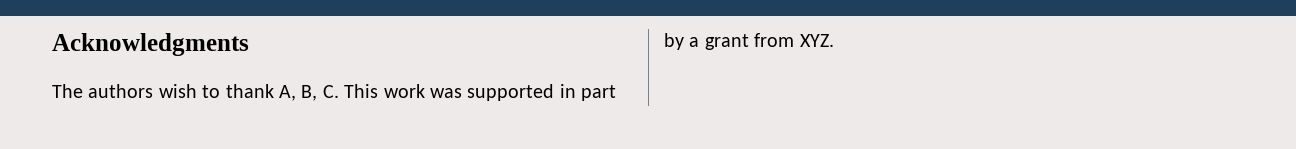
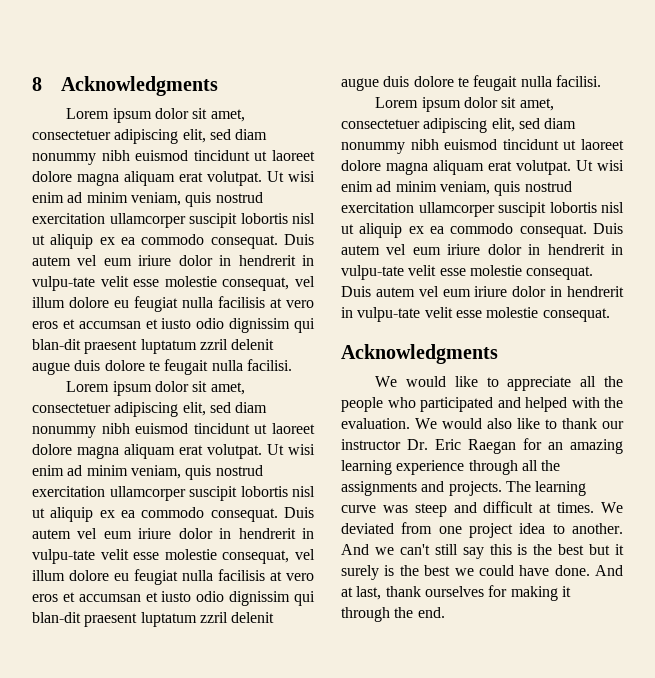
+ 8 Acknowledgments
+ Lorem ipsum dolor sit amet, consectetuer adipiscing elit, sed diam nonummy nibh euismod tincidunt ut laoreet dolore magna aliquam erat volutpat. Ut wisi enim ad minim veniam, quis nostrud exercitation ullamcorper suscipit lobortis nisl ut aliquip ex ea commodo consequat. Duis autem vel eum iriure dolor in hendrerit in vulpu-tate velit esse molestie consequat, vel illum dolore eu feugiat nulla facilisis at vero eros et accumsan et iusto odio dignissim qui blan-dit praesent luptatum zzril delenit augue duis dolore te feugait nulla facilisi.
+ Lorem ipsum dolor sit amet, consectetuer adipiscing elit, sed diam nonummy nibh euismod tincidunt ut laoreet dolore magna aliquam erat volutpat. Ut wisi enim ad minim veniam, quis nostrud exercitation ullamcorper suscipit lobortis nisl ut aliquip ex ea commodo consequat. Duis autem vel eum iriure dolor in hendrerit in vulpu-tate velit esse molestie consequat, vel illum dolore eu feugiat nulla facilisis at vero eros et accumsan et iusto odio dignissim qui blan-dit praesent luptatum zzril delenit augue duis dolore te feugait nulla facilisi.
+ Lorem ipsum dolor sit amet, consectetuer adipiscing elit, sed diam nonummy nibh euismod tincidunt ut laoreet dolore magna aliquam erat volutpat. Ut wisi enim ad minim veniam, quis nostrud exercitation ullamcorper suscipit lobortis nisl ut aliquip ex ea commodo consequat. Duis autem vel eum iriure dolor in hendrerit in vulpu-tate velit esse molestie consequat. Duis autem vel eum iriure dolor in hendrerit in vulpu-tate velit esse molestie consequat.
  Acknowledgments
- The authors wish to thank A, B, C. This work was supported in part by a grant from XYZ.
+ We would like to appreciate all the people who participated and helped with the evaluation. We would also like to thank our instructor Dr. Eric Raegan for an amazing learning experience through all the assignments and projects. The learning curve was steep and difficult at times. We deviated from one project idea to another. And we can't still say this is the best but it surely is the best we could have done. And at last, thank ourselves for making it through the end.

